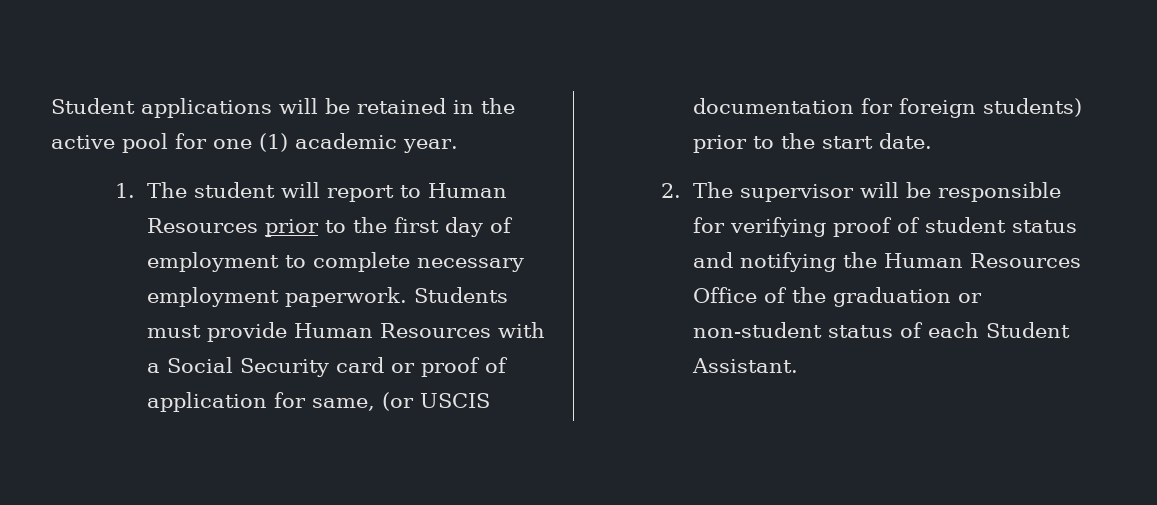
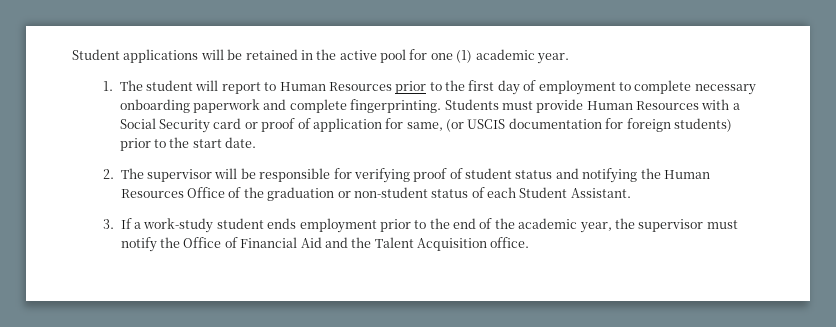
- 1. The student will report to Human Resources prior to the first day of employment to complete necessary employment paperwork.
+ 1. The student will report to Human Resources prior to the first day of employment to complete necessary onboarding paperwork and complete fingerprinting.
+ 3. If a work-study student ends employment prior to the end of the academic year, the supervisor must notify the Office of Financial Aid and the Talent Acquisition office.

